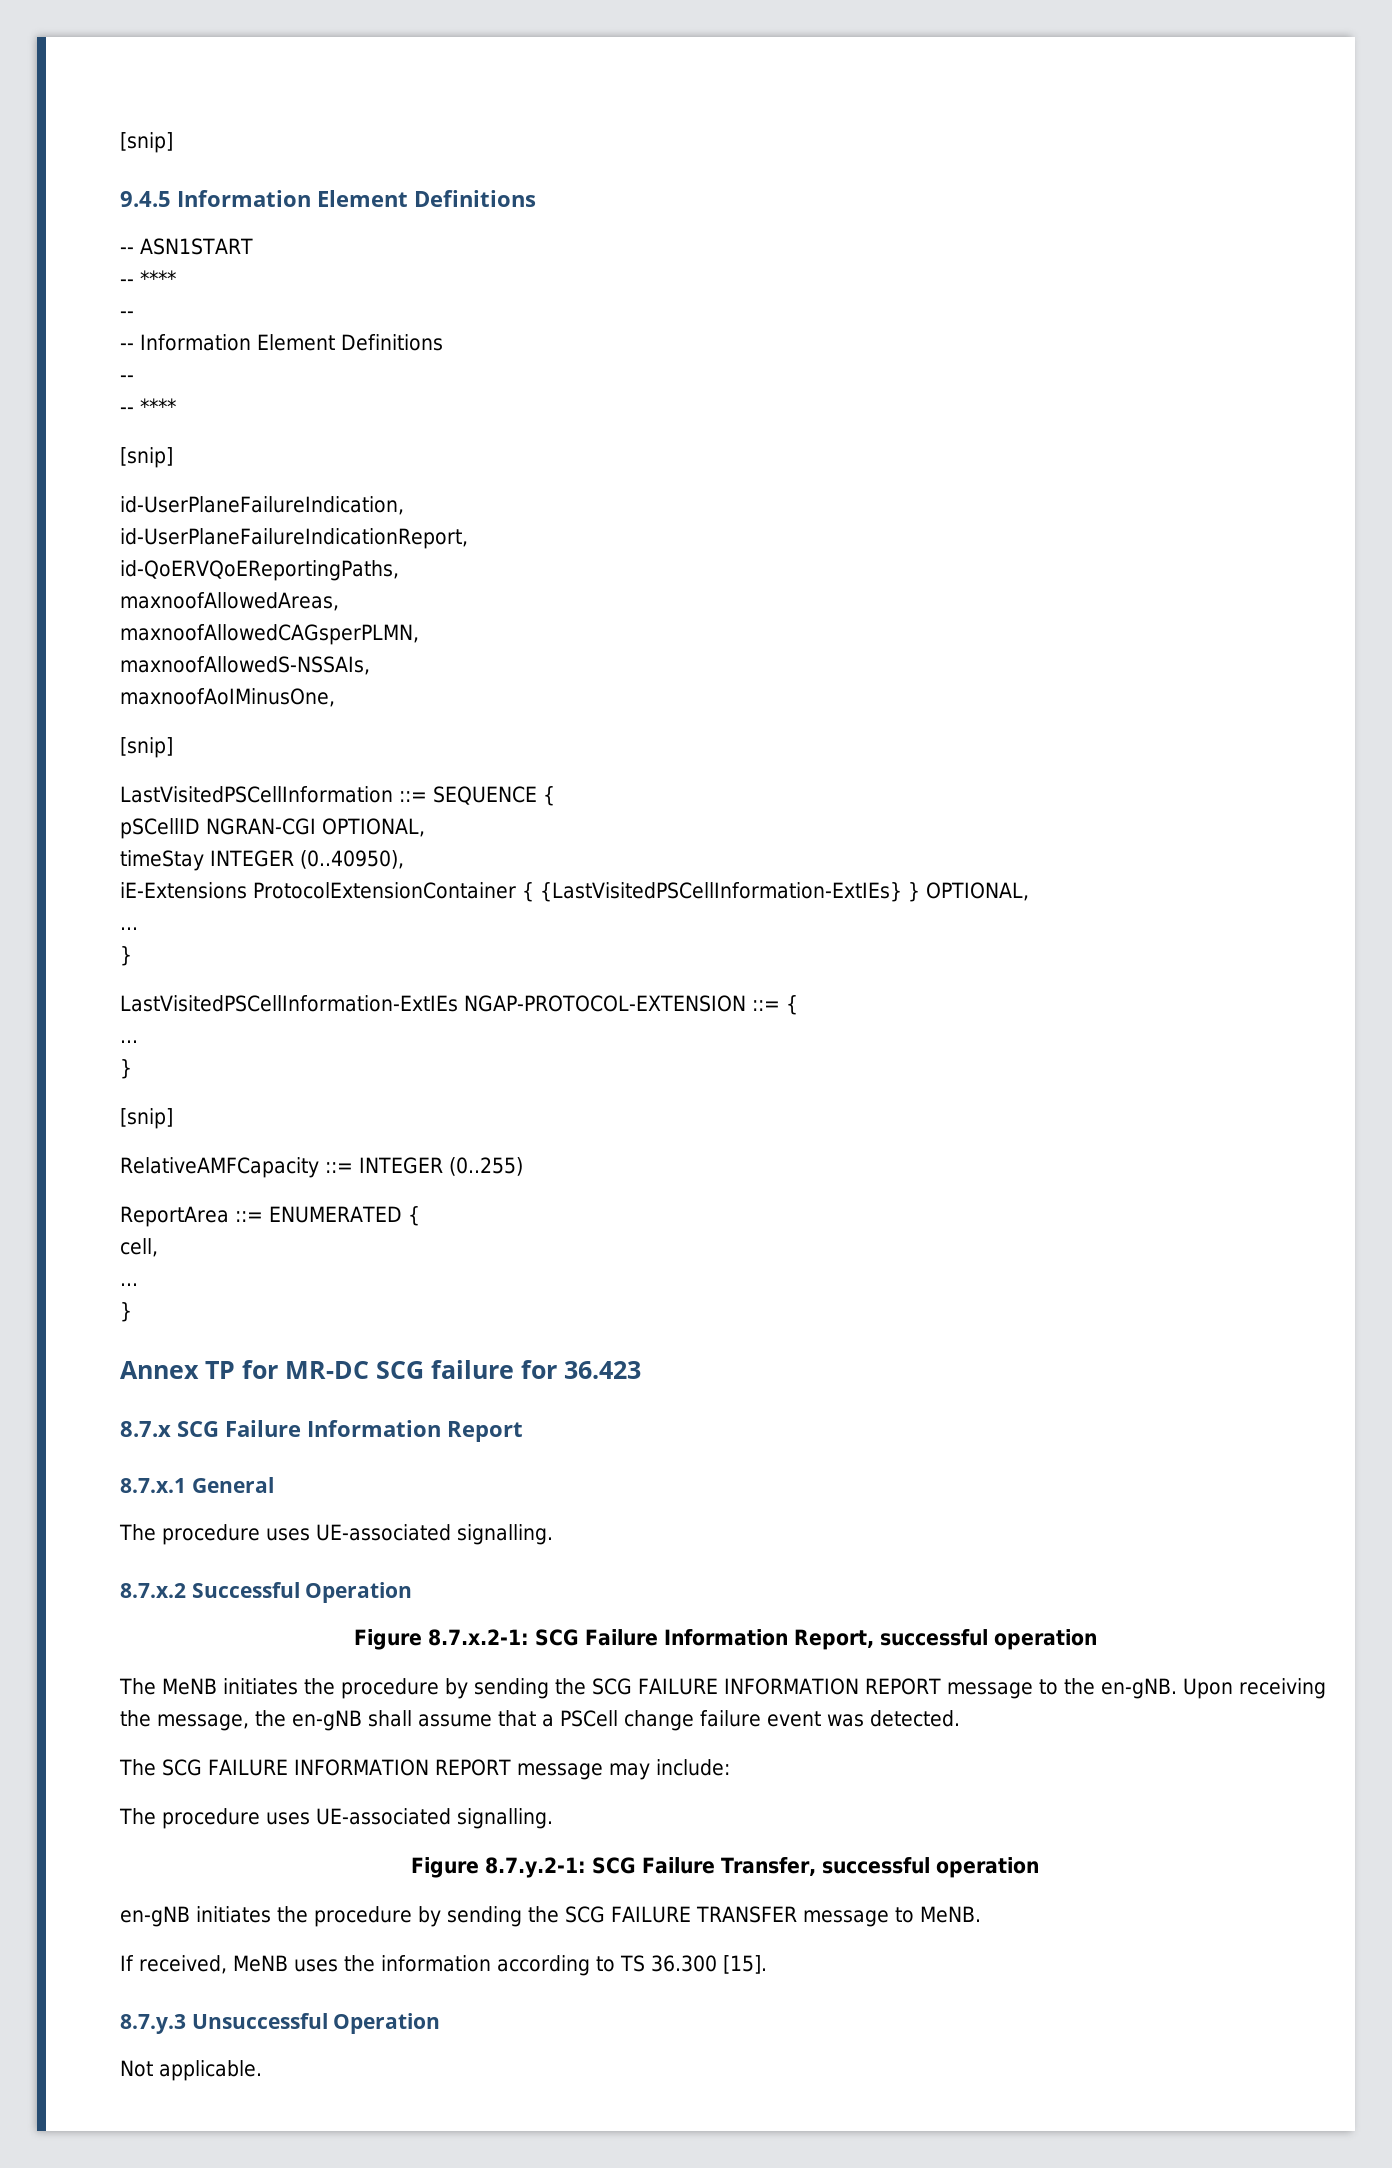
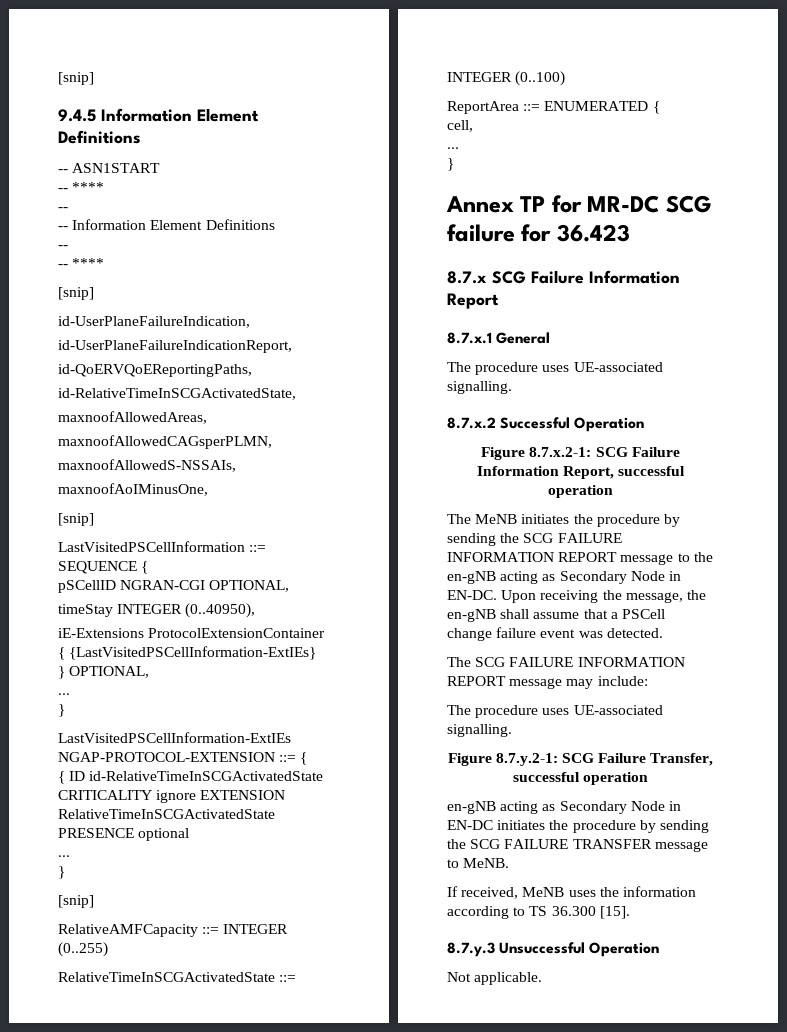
+ id-RelativeTimeInSCGActivatedState,
+ { ID id-RelativeTimeInSCGActivatedState CRITICALITY ignore EXTENSION RelativeTimeInSCGActivatedState PRESENCE optional
+ RelativeTimeInSCGActivatedState ::= INTEGER (0..100)
- The MeNB initiates the procedure by sending the SCG FAILURE INFORMATION REPORT message to the en-gNB.
+ The MeNB initiates the procedure by sending the SCG FAILURE INFORMATION REPORT message to the en-gNB acting as Secondary Node in EN-DC.
- en-gNB initiates the procedure by sending the SCG FAILURE TRANSFER message to MeNB.
+ en-gNB acting as Secondary Node in EN-DC initiates the procedure by sending the SCG FAILURE TRANSFER message to MeNB.

